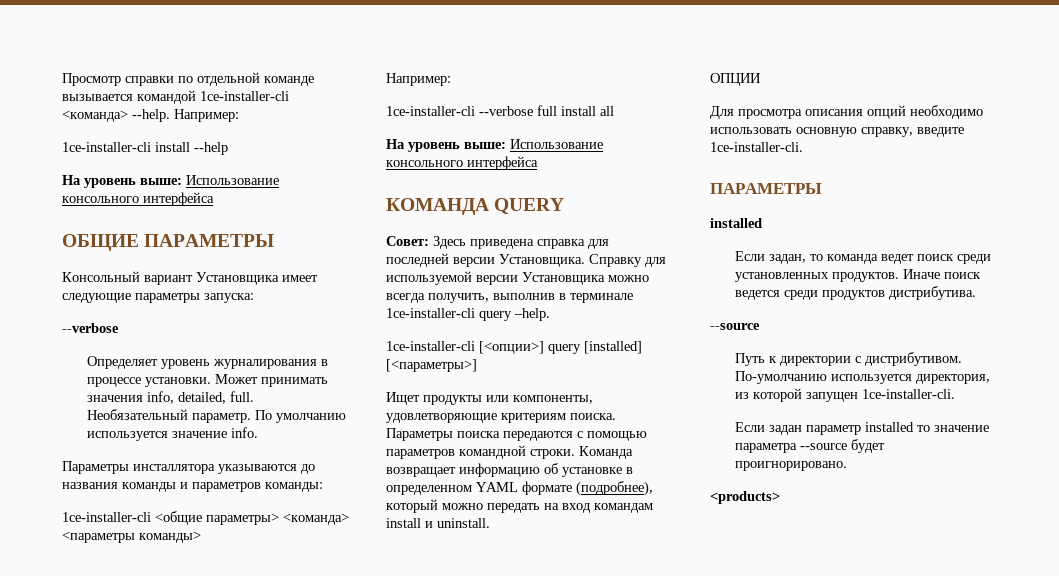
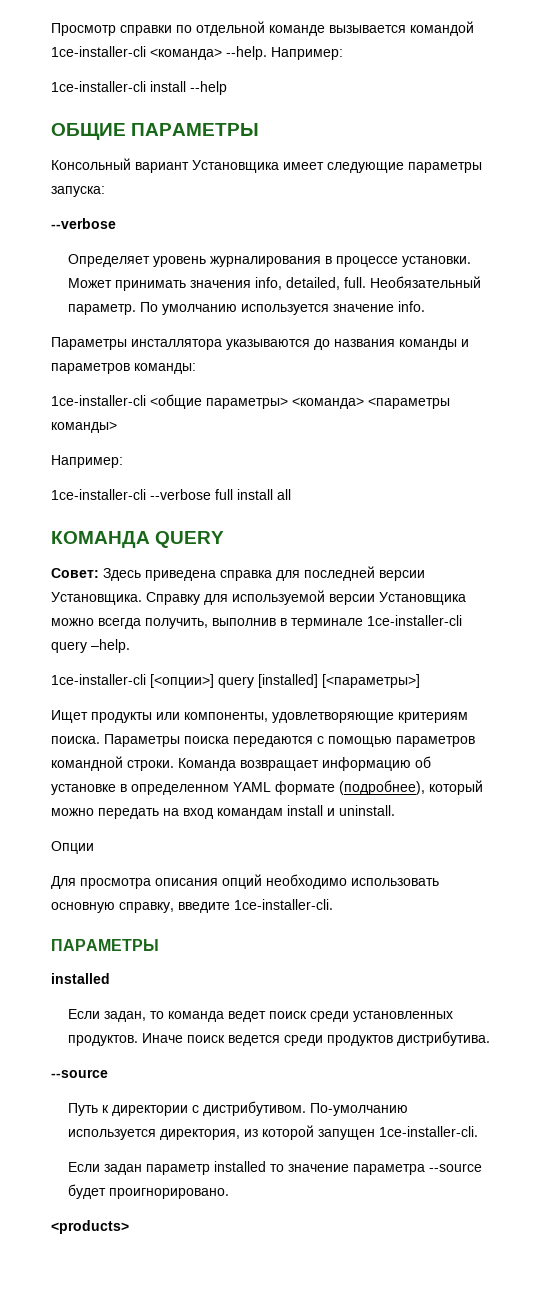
  1ce-installer-cli install --help
- На уровень выше: Использование консольного интерфейса
  1ce-installer-cli --verbose full install all
- На уровень выше: Использование консольного интерфейса
- ОПЦИИ
+ Опции

